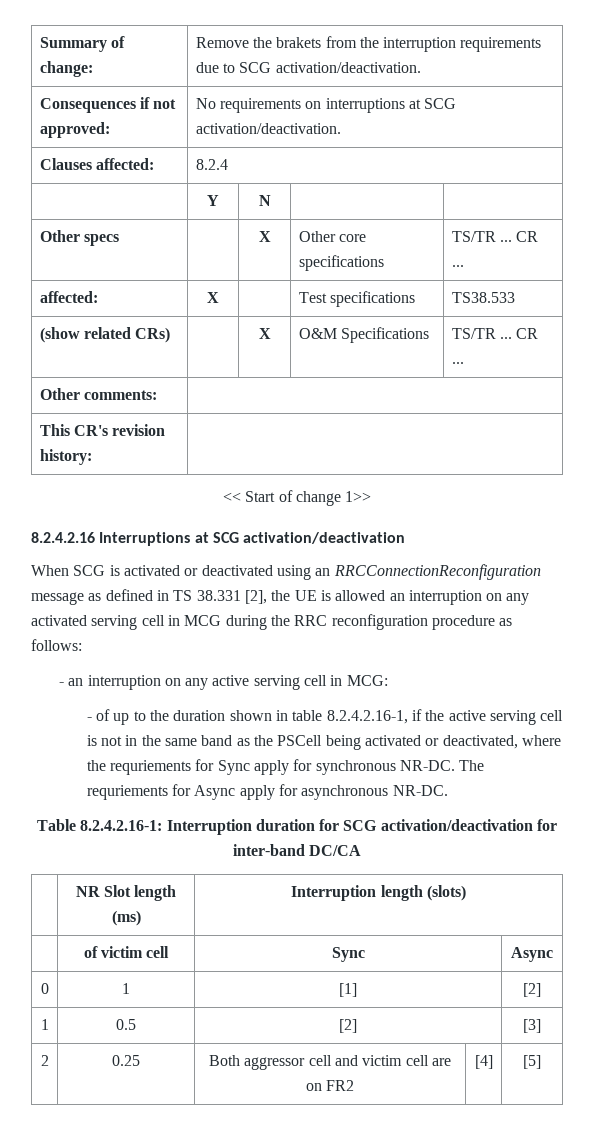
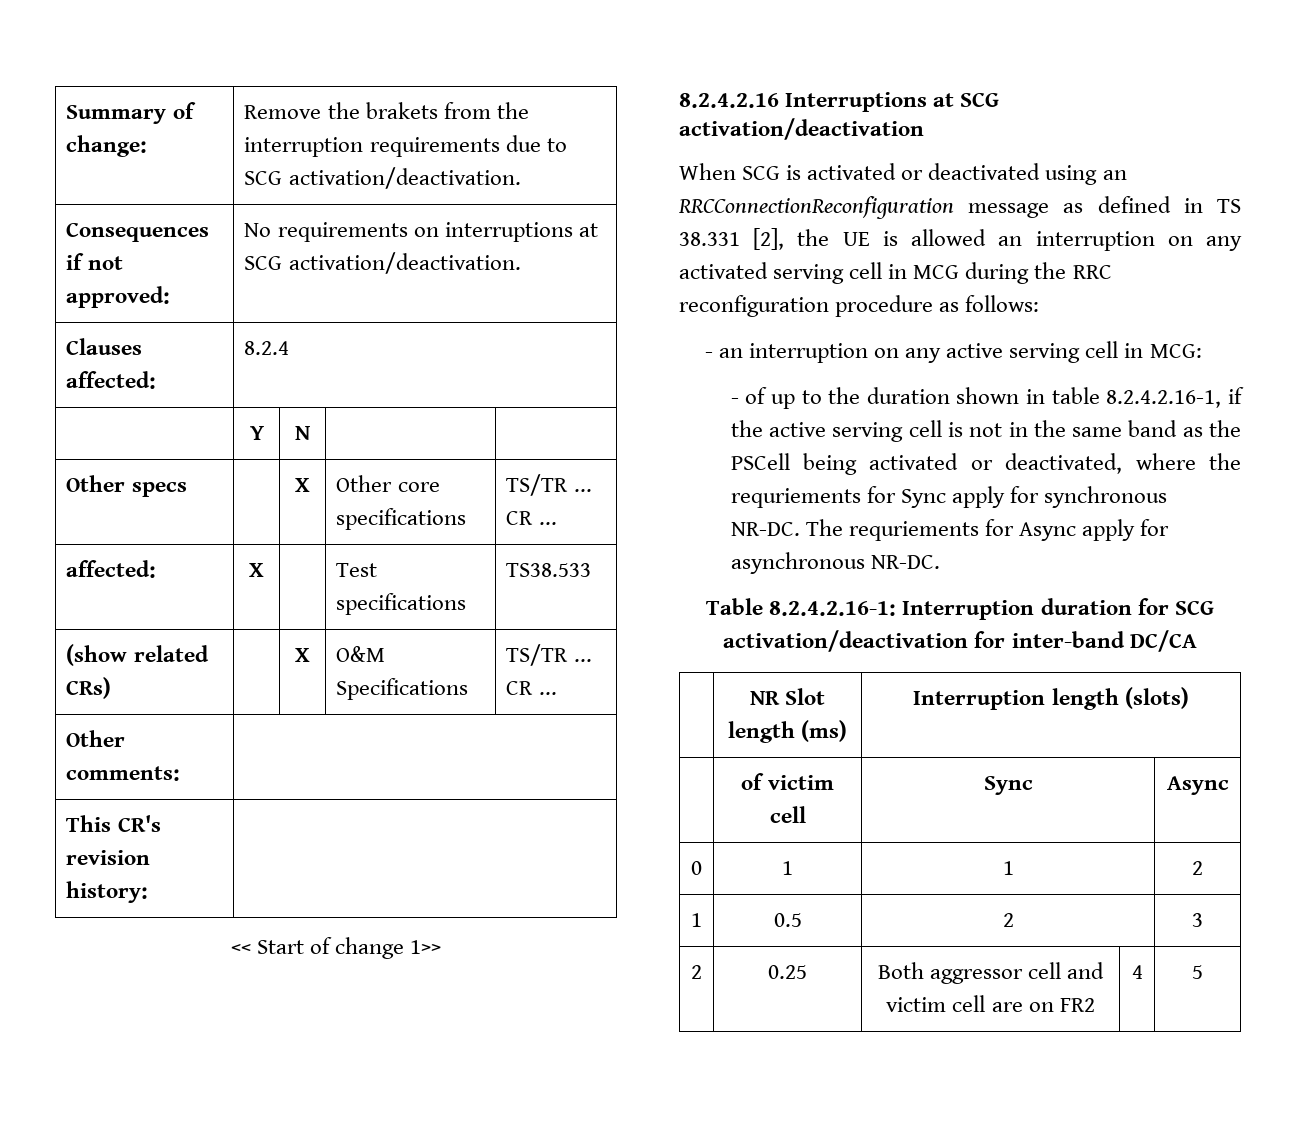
- 0 | 1 | [1] | [2]
+ 0 | 1 | 1 | 2
- 1 | 0.5 | [2] | [3]
+ 1 | 0.5 | 2 | 3
- 2 | 0.25 | Both aggressor cell and victim cell are on FR2 | [4] | [5]
+ 2 | 0.25 | Both aggressor cell and victim cell are on FR2 | 4 | 5

